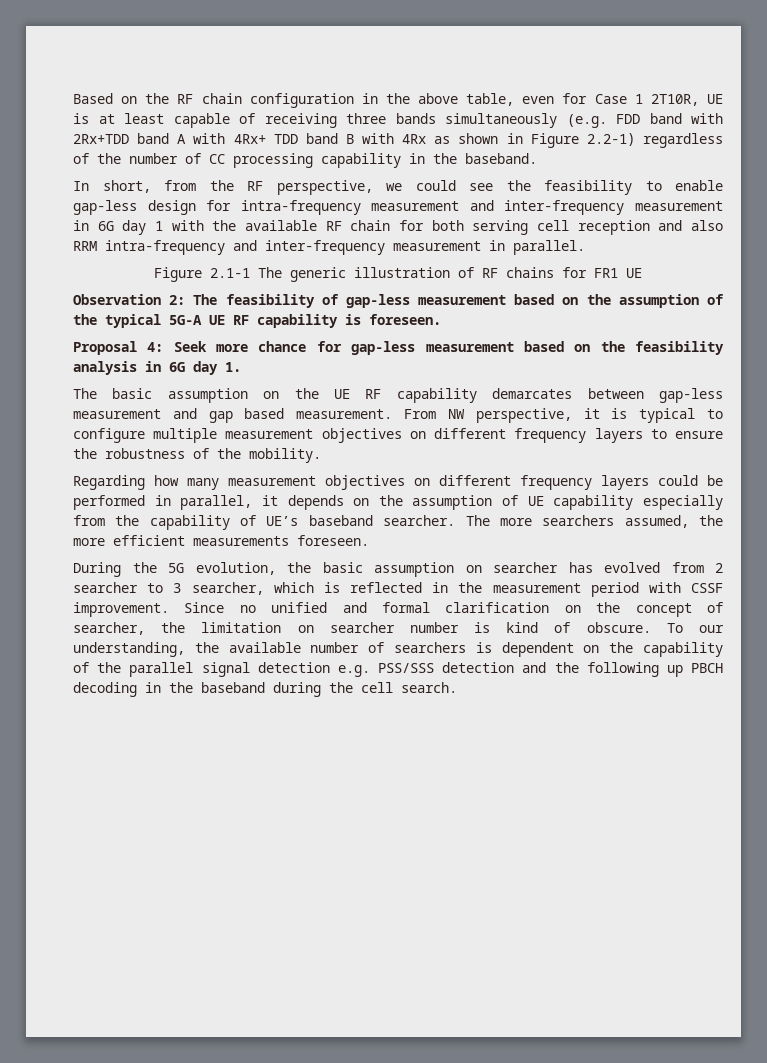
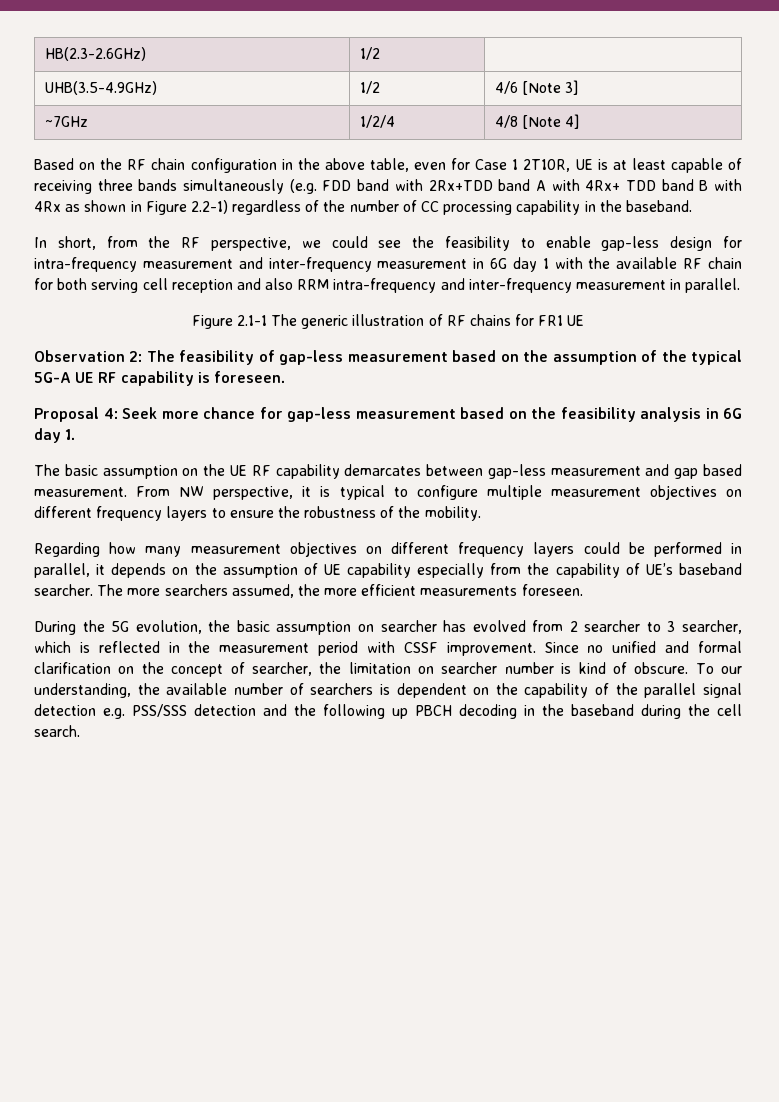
+ HB(2.3-2.6GHz) | 1/2 |
+ UHB(3.5-4.9GHz) | 1/2 | 4/6 [Note 3]
+ ~7GHz | 1/2/4 | 4/8 [Note 4]

